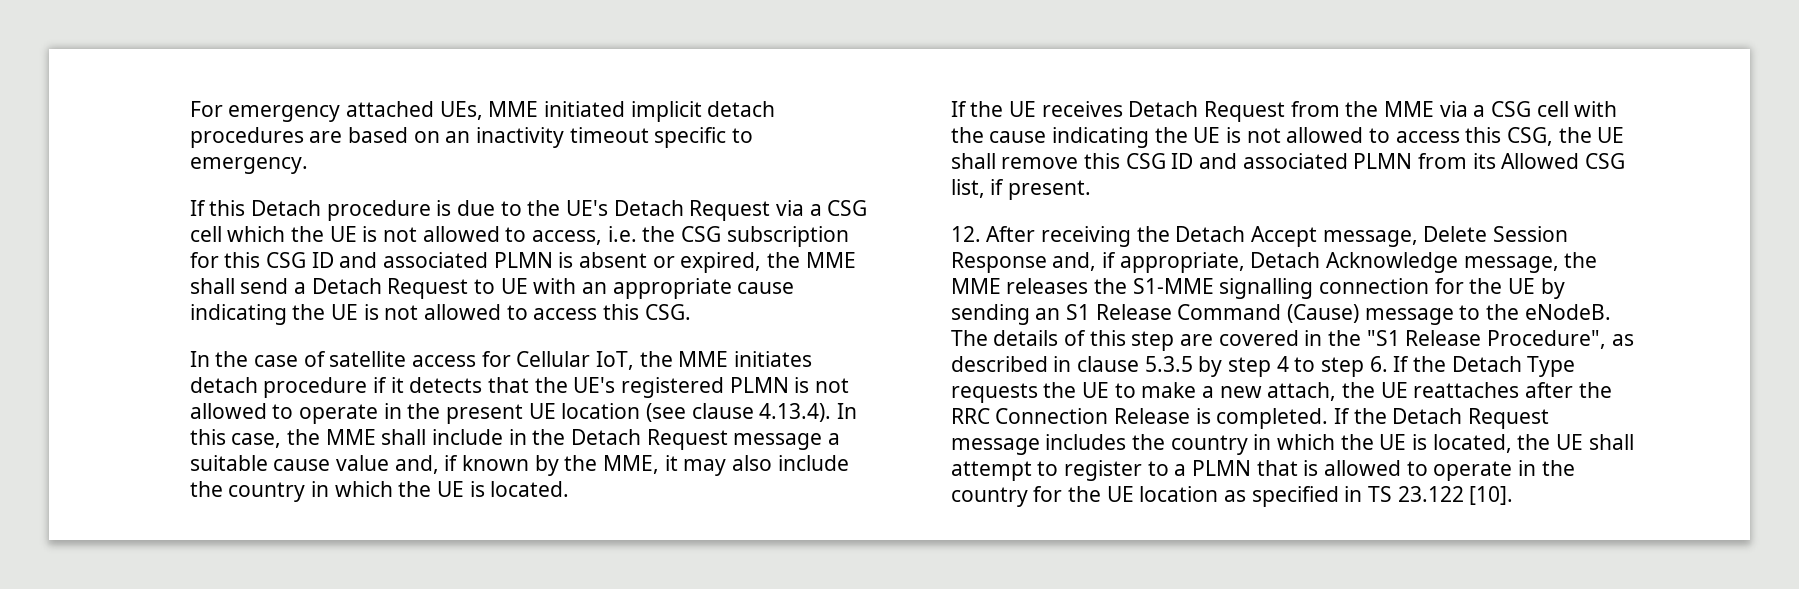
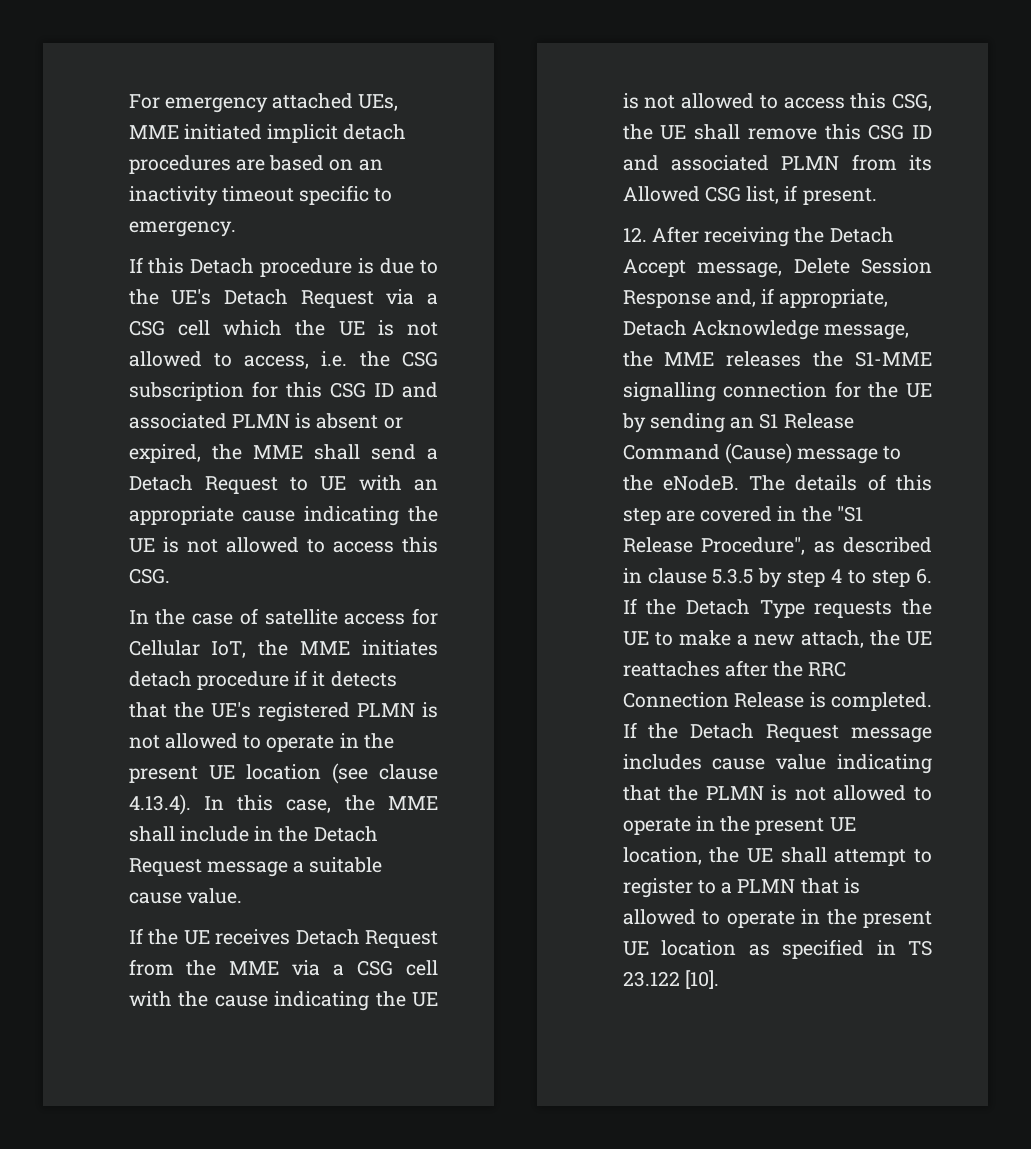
- In the case of satellite access for Cellular IoT, the MME initiates detach procedure if it detects that the UE's registered PLMN is not allowed to operate in the present UE location (see clause 4.13.4). In this case, the MME shall include in the Detach Request message a suitable cause value and, if known by the MME, it may also include the country in which the UE is located.
+ In the case of satellite access for Cellular IoT, the MME initiates detach procedure if it detects that the UE's registered PLMN is not allowed to operate in the present UE location (see clause 4.13.4). In this case, the MME shall include in the Detach Request message a suitable cause value.
- If the Detach Request message includes the country in which the UE is located, the UE shall attempt to register to a PLMN that is allowed to operate in the country for the UE location as specified in TS 23.122 [10].
+ If the Detach Request message includes cause value indicating that the PLMN is not allowed to operate in the present UE location, the UE shall attempt to register to a PLMN that is allowed to operate in the present UE location as specified in TS 23.122 [10].

